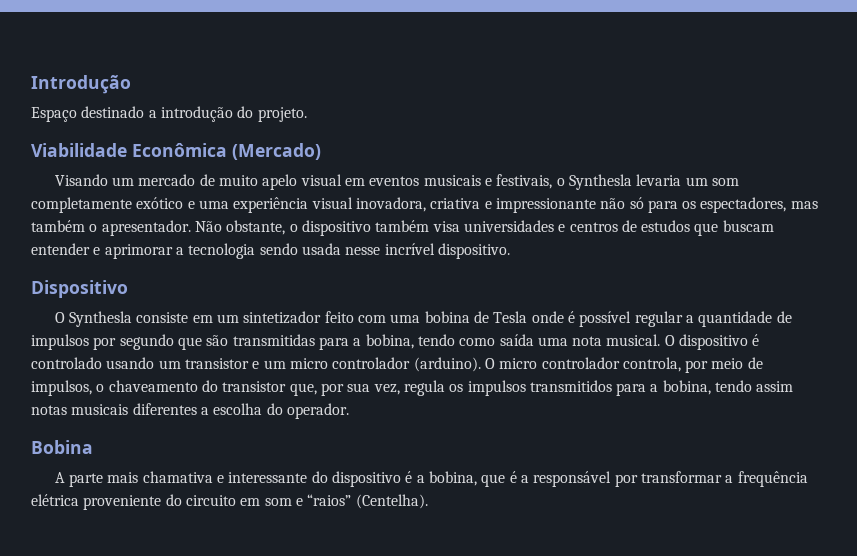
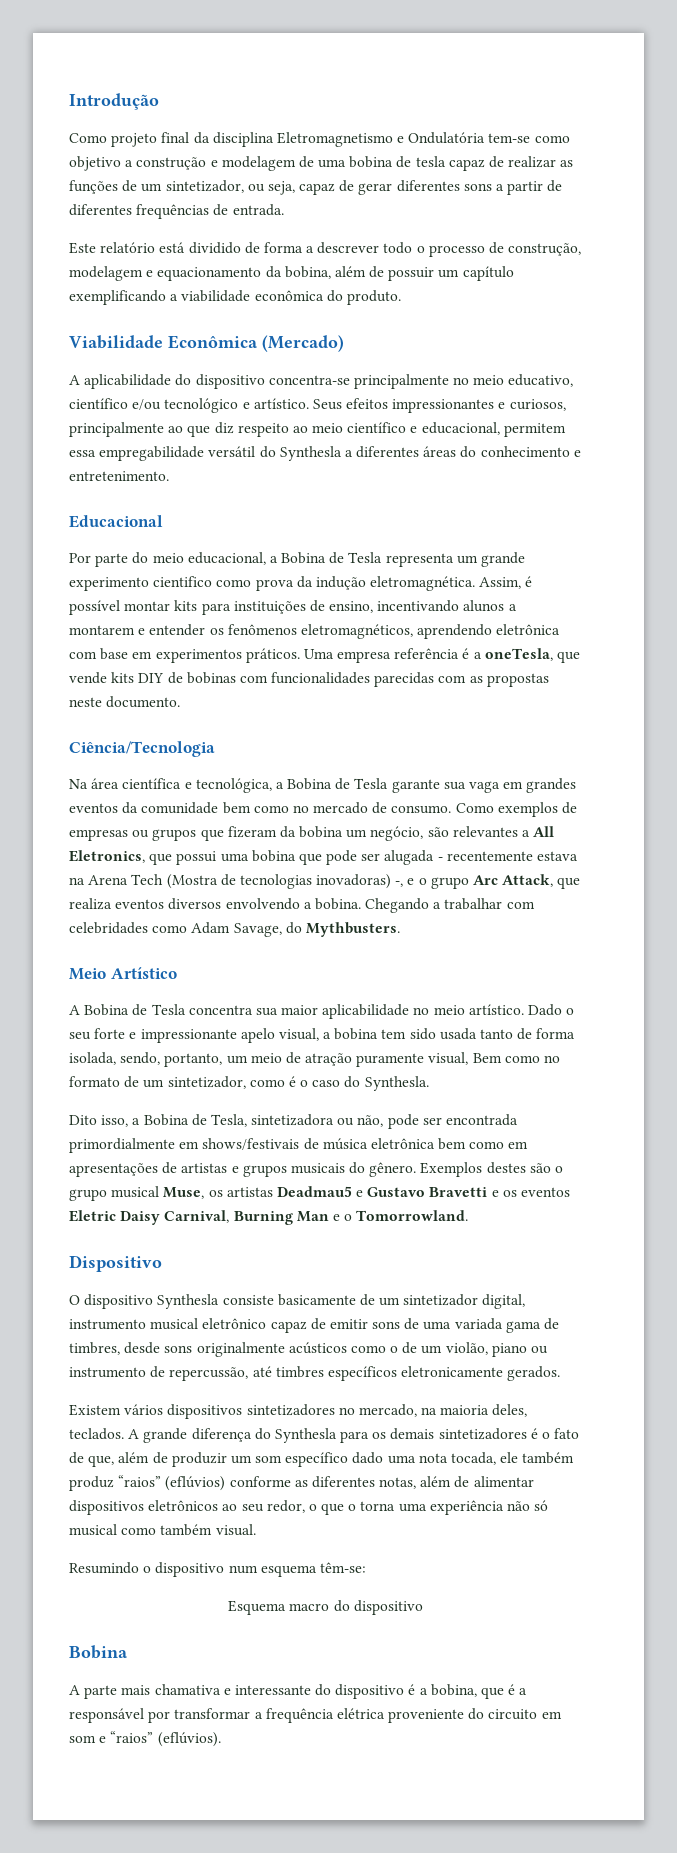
- Espaço destinado a introdução do projeto.
+ Como projeto final da disciplina Eletromagnetismo e Ondulatória tem-se como objetivo a construção e modelagem de uma bobina de tesla capaz de realizar as funções de um sintetizador, ou seja, capaz de gerar diferentes sons a partir de diferentes frequências de entrada.
+ Este relatório está dividido de forma a descrever todo o processo de construção, modelagem e equacionamento da bobina, além de possuir um capítulo exemplificando a viabilidade econômica do produto.
  Viabilidade Econômica (Mercado)
- Visando um mercado de muito apelo visual em eventos musicais e festivais, o Synthesla levaria um som completamente exótico e uma experiência visual inovadora, criativa e impressionante não só para os espectadores, mas também o apresentador. Não obstante, o dispositivo também visa universidades e centros de estudos que buscam entender e aprimorar a tecnologia sendo usada nesse incrível dispositivo.
+ A aplicabilidade do dispositivo concentra-se principalmente no meio educativo, científico e/ou tecnológico e artístico. Seus efeitos impressionantes e curiosos, principalmente ao que diz respeito ao meio científico e educacional, permitem essa empregabilidade versátil do Synthesla a diferentes áreas do conhecimento e entretenimento.
+ Educacional
+ Por parte do meio educacional, a Bobina de Tesla representa um grande experimento cientifico como prova da indução eletromagnética. Assim, é possível montar kits para instituições de ensino, incentivando alunos a montarem e entender os fenômenos eletromagnéticos, aprendendo eletrônica com base em experimentos práticos. Uma empresa referência é a oneTesla, que vende kits DIY de bobinas com funcionalidades parecidas com as propostas neste documento.
+ Ciência/Tecnologia
+ Na área científica e tecnológica, a Bobina de Tesla garante sua vaga em grandes eventos da comunidade bem como no mercado de consumo. Como exemplos de empresas ou grupos que fizeram da bobina um negócio, são relevantes a All Eletronics, que possui uma bobina que pode ser alugada - recentemente estava na Arena Tech (Mostra de tecnologias inovadoras) -, e o grupo Arc Attack, que realiza eventos diversos envolvendo a bobina. Chegando a trabalhar com celebridades como Adam Savage, do Mythbusters.
+ Meio Artístico
+ A Bobina de Tesla concentra sua maior aplicabilidade no meio artístico. Dado o seu forte e impressionante apelo visual, a bobina tem sido usada tanto de forma isolada, sendo, portanto, um meio de atração puramente visual, Bem como no formato de um sintetizador, como é o caso do Synthesla.
+ Dito isso, a Bobina de Tesla, sintetizadora ou não, pode ser encontrada primordialmente em shows/festivais de música eletrônica bem como em apresentações de artistas e grupos musicais do gênero. Exemplos destes são o grupo musical Muse, os artistas Deadmau5 e Gustavo Bravetti e os eventos Eletric Daisy Carnival, Burning Man e o Tomorrowland.
- O Synthesla consiste em um sintetizador feito com uma bobina de Tesla onde é possível regular a quantidade de impulsos por segundo que são transmitidas para a bobina, tendo como saída uma nota musical. O dispositivo é controlado usando um transistor e um micro controlador (arduino). O micro controlador controla, por meio de impulsos, o chaveamento do transistor que, por sua vez, regula os impulsos transmitidos para a bobina, tendo assim notas musicais diferentes a escolha do operador.
+ O dispositivo Synthesla consiste basicamente de um sintetizador digital, instrumento musical eletrônico capaz de emitir sons de uma variada gama de timbres, desde sons originalmente acústicos como o de um violão, piano ou instrumento de repercussão, até timbres específicos eletronicamente gerados.
+ Existem vários dispositivos sintetizadores no mercado, na maioria deles, teclados. A grande diferença do Synthesla para os demais sintetizadores é o fato de que, além de produzir um som específico dado uma nota tocada, ele também produz “raios” (eflúvios) conforme as diferentes notas, além de alimentar dispositivos eletrônicos ao seu redor, o que o torna uma experiência não só musical como também visual.
+ Resumindo o dispositivo num esquema têm-se:
+ Esquema macro do dispositivo
- A parte mais chamativa e interessante do dispositivo é a bobina, que é a responsável por transformar a frequência elétrica proveniente do circuito em som e “raios” (Centelha).
+ A parte mais chamativa e interessante do dispositivo é a bobina, que é a responsável por transformar a frequência elétrica proveniente do circuito em som e “raios” (eflúvios).

